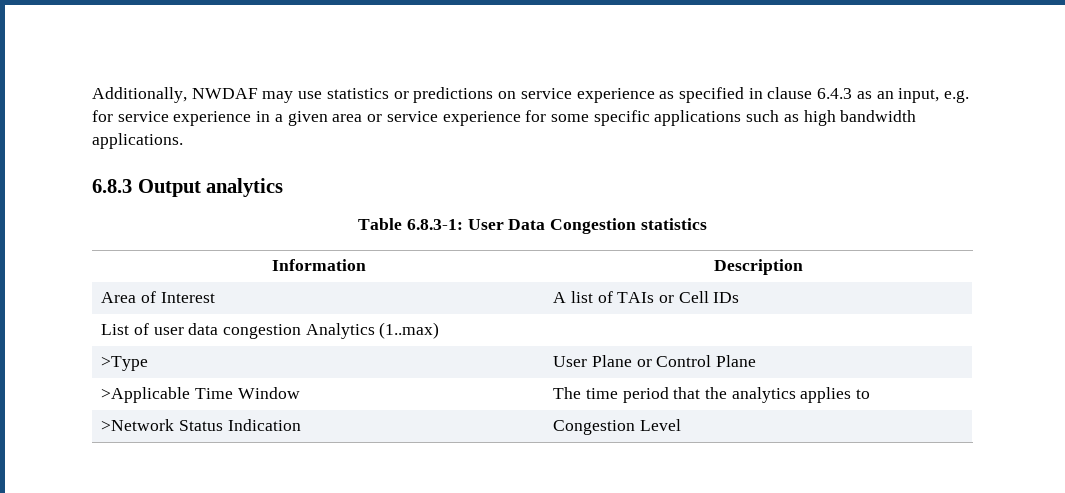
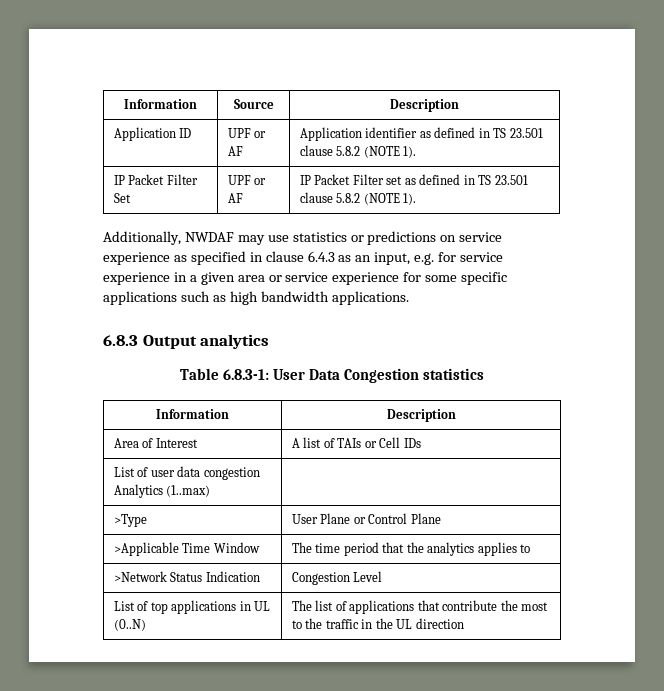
+ Information | Source | Description
+ Application ID | UPF or AF | Application identifier as defined in TS 23.501 clause 5.8.2 (NOTE 1).
+ IP Packet Filter Set | UPF or AF | IP Packet Filter set as defined in TS 23.501 clause 5.8.2 (NOTE 1).
+ List of top applications in UL (0..N) | The list of applications that contribute the most to the traffic in the UL direction

